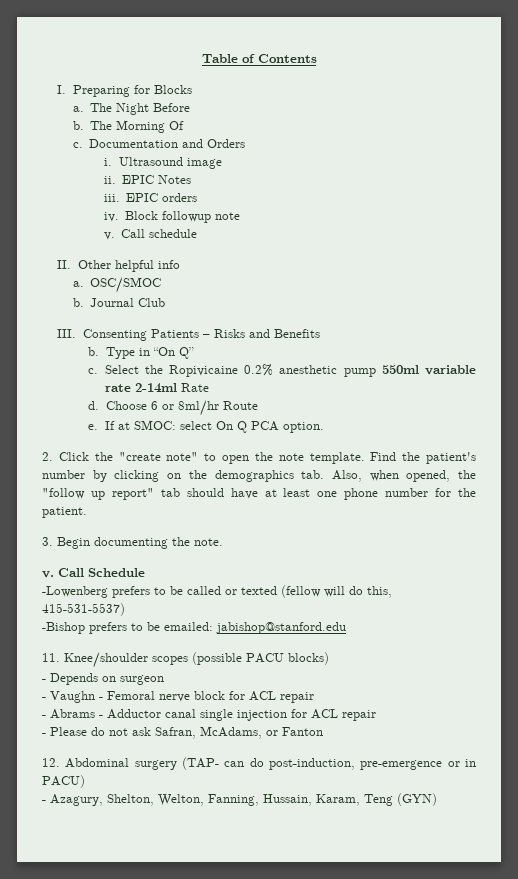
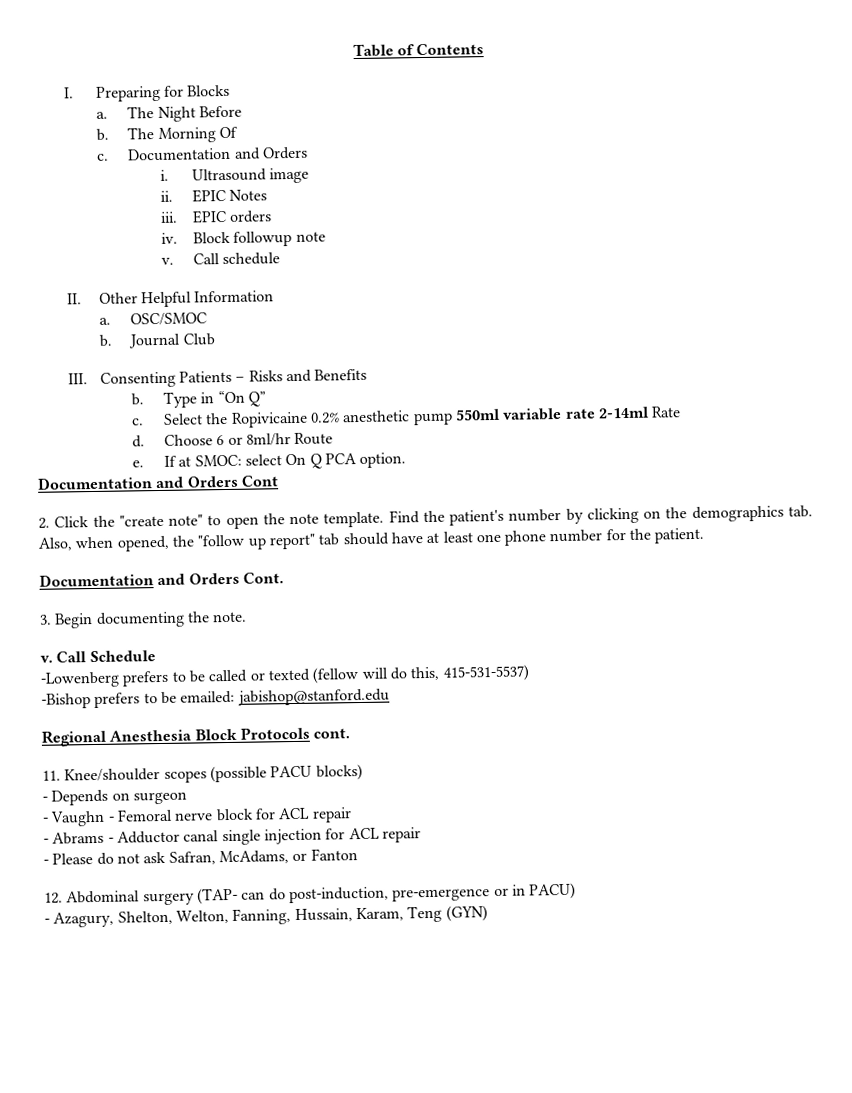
- II. Other helpful info
+ II. Other Helpful Information
+ Documentation and Orders Cont
+ Documentation and Orders Cont.
+ Regional Anesthesia Block Protocols cont.

